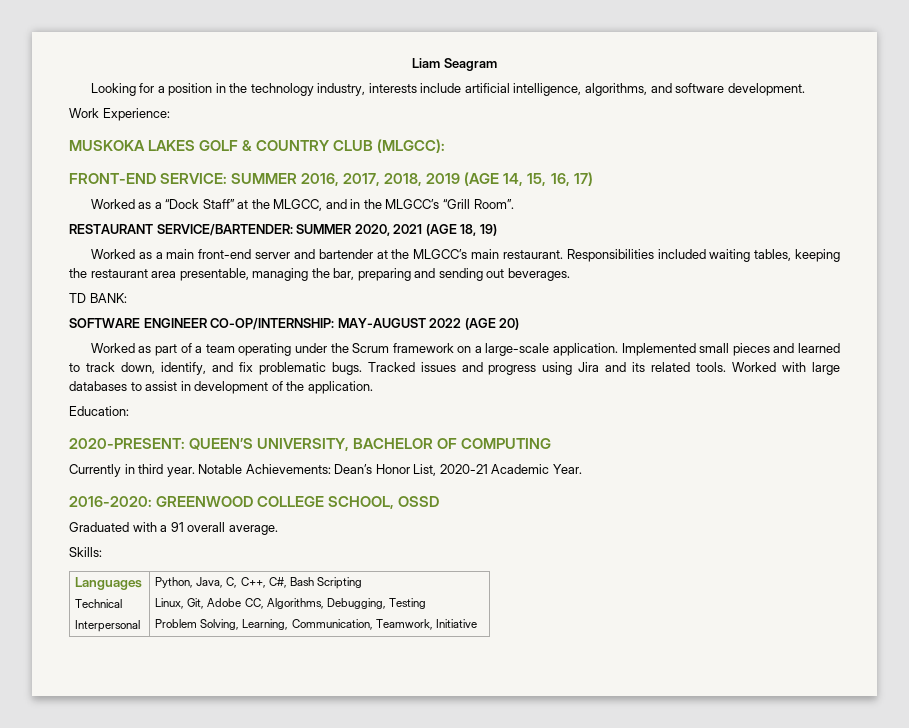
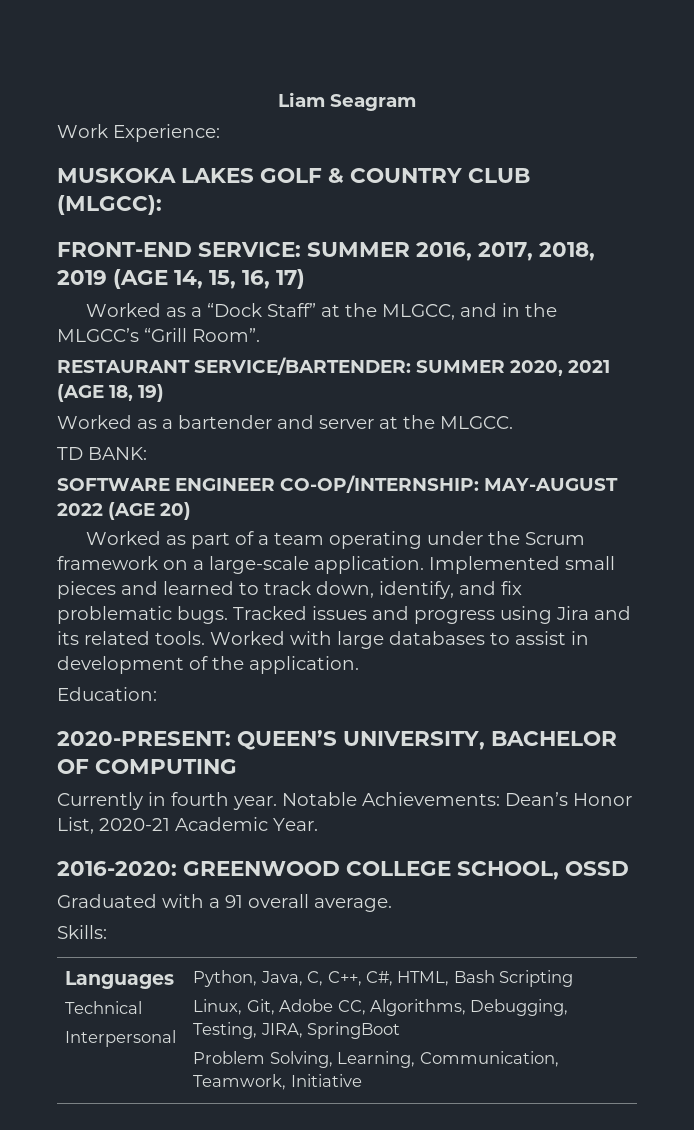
- Looking for a position in the technology industry, interests include artificial intelligence, algorithms, and software development.
- Worked as a main front-end server and bartender at the MLGCC’s main restaurant. Responsibilities included waiting tables, keeping the restaurant area presentable, managing the bar, preparing and sending out beverages.
+ Worked as a bartender and server at the MLGCC.
- Currently in third year.
+ Currently in fourth year.
  Languages
  Technical
- Interpersonal | Python, Java, C, C++, C#, Bash Scripting
- Linux, Git, Adobe CC, Algorithms, Debugging, Testing
+ Interpersonal | Python, Java, C, C++, C#, HTML, Bash Scripting
+ Linux, Git, Adobe CC, Algorithms, Debugging, Testing, JIRA, SpringBoot

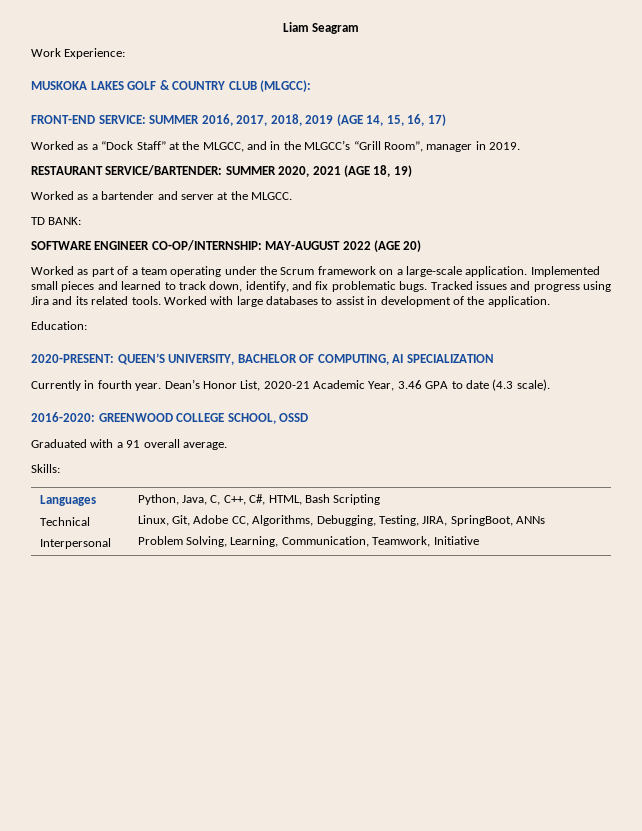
- Worked as a “Dock Staff” at the MLGCC, and in the MLGCC’s “Grill Room”.
+ Worked as a “Dock Staff” at the MLGCC, and in the MLGCC’s “Grill Room”, manager in 2019.
- 2020-PRESENT: QUEEN’S UNIVERSITY, BACHELOR OF COMPUTING
+ 2020-PRESENT: QUEEN’S UNIVERSITY, BACHELOR OF COMPUTING, AI SPECIALIZATION
- Notable Achievements: Dean’s Honor List, 2020-21 Academic Year.
+ Dean’s Honor List, 2020-21 Academic Year, 3.46 GPA to date (4.3 scale).
  Languages
  Technical
  Interpersonal | Python, Java, C, C++, C#, HTML, Bash Scripting
- Linux, Git, Adobe CC, Algorithms, Debugging, Testing, JIRA, SpringBoot
+ Linux, Git, Adobe CC, Algorithms, Debugging, Testing, JIRA, SpringBoot, ANNs

